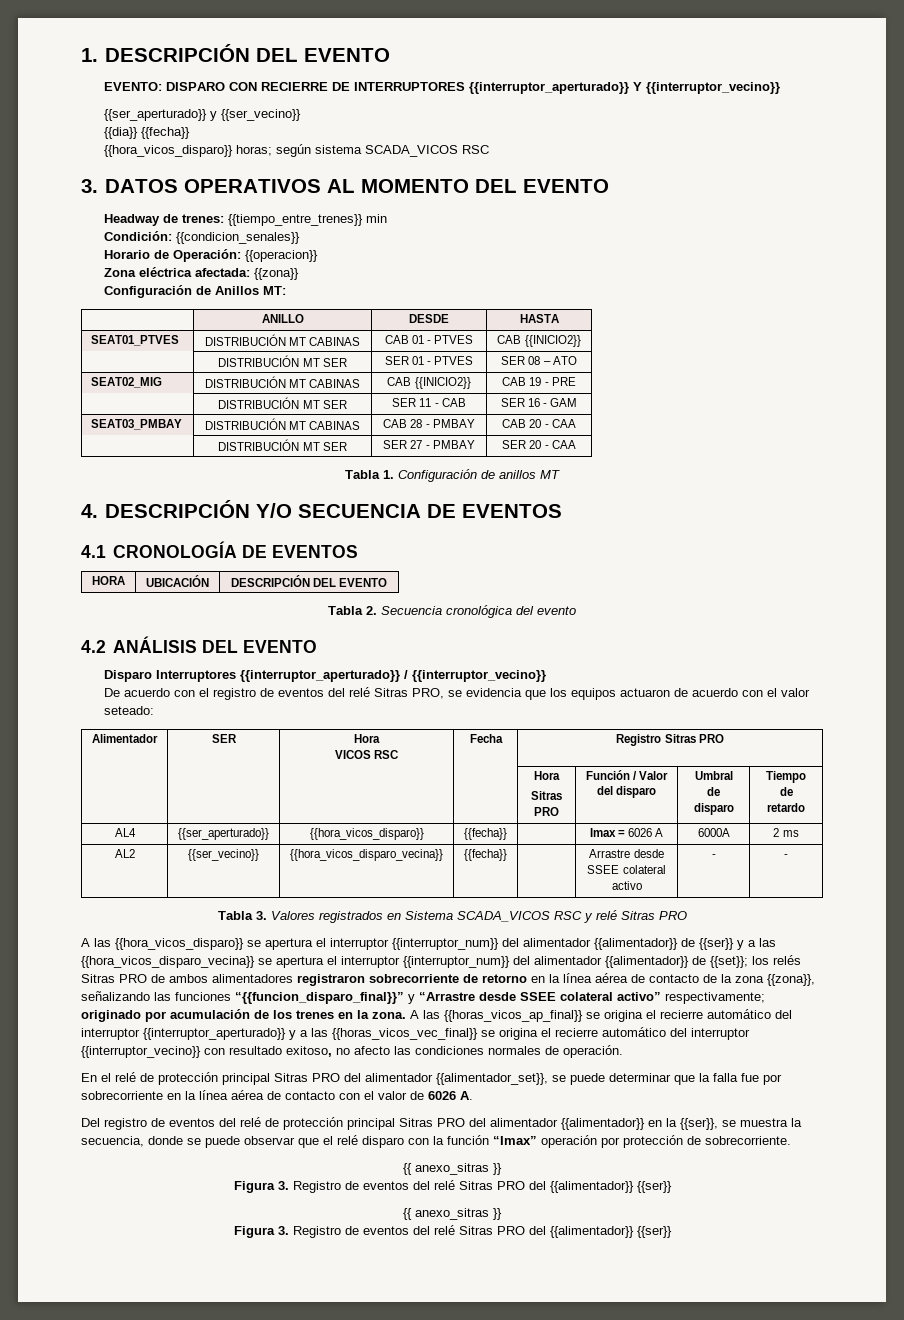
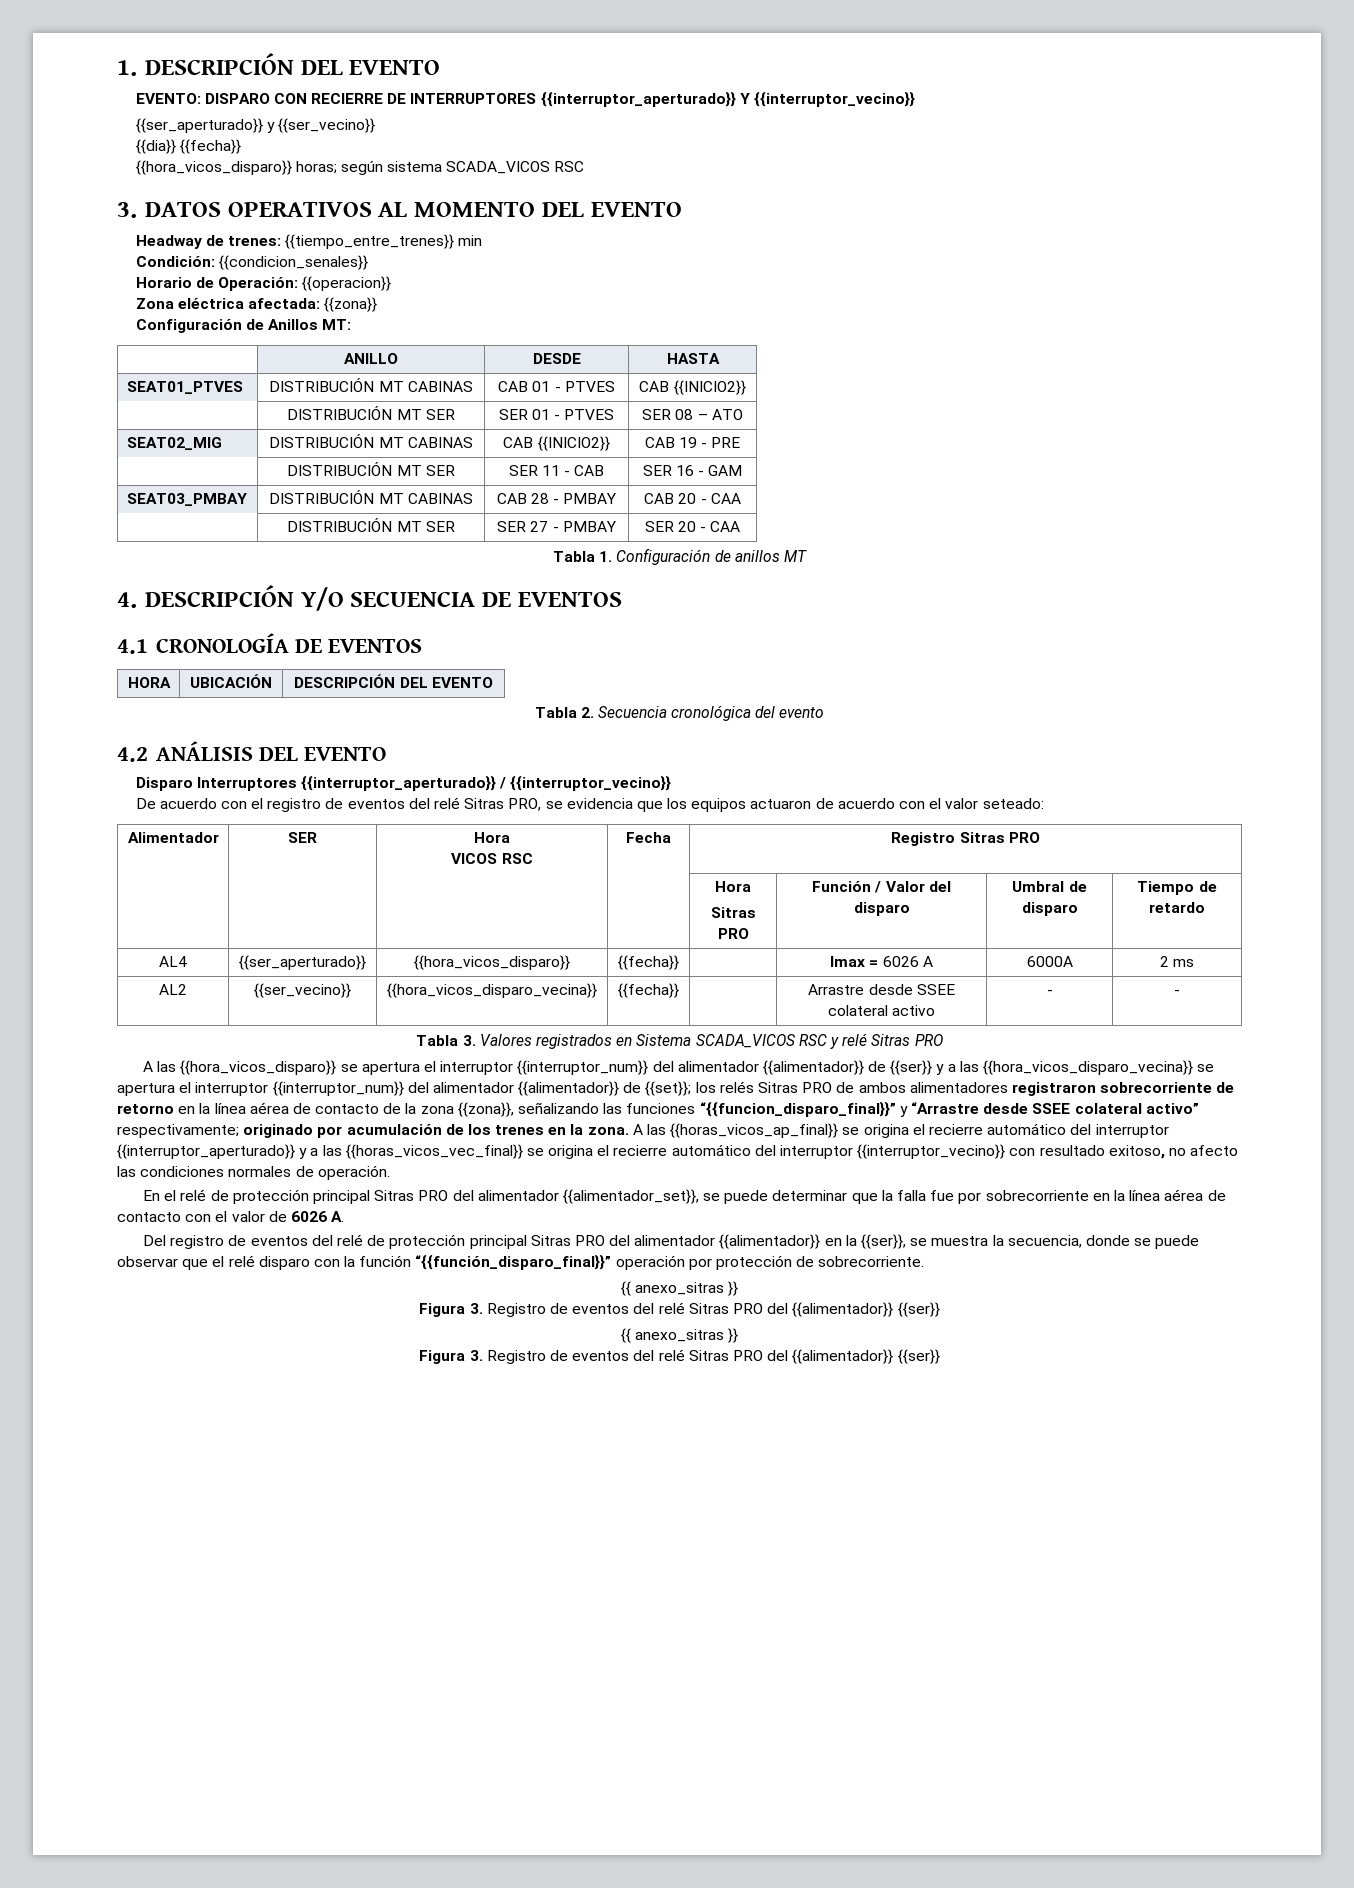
- Del registro de eventos del relé de protección principal Sitras PRO del alimentador {{alimentador}} en la {{ser}}, se muestra la secuencia, donde se puede observar que el relé disparo con la función “Imax” operación por protección de sobrecorriente.
+ Del registro de eventos del relé de protección principal Sitras PRO del alimentador {{alimentador}} en la {{ser}}, se muestra la secuencia, donde se puede observar que el relé disparo con la función “{{función_disparo_final}}” operación por protección de sobrecorriente.

